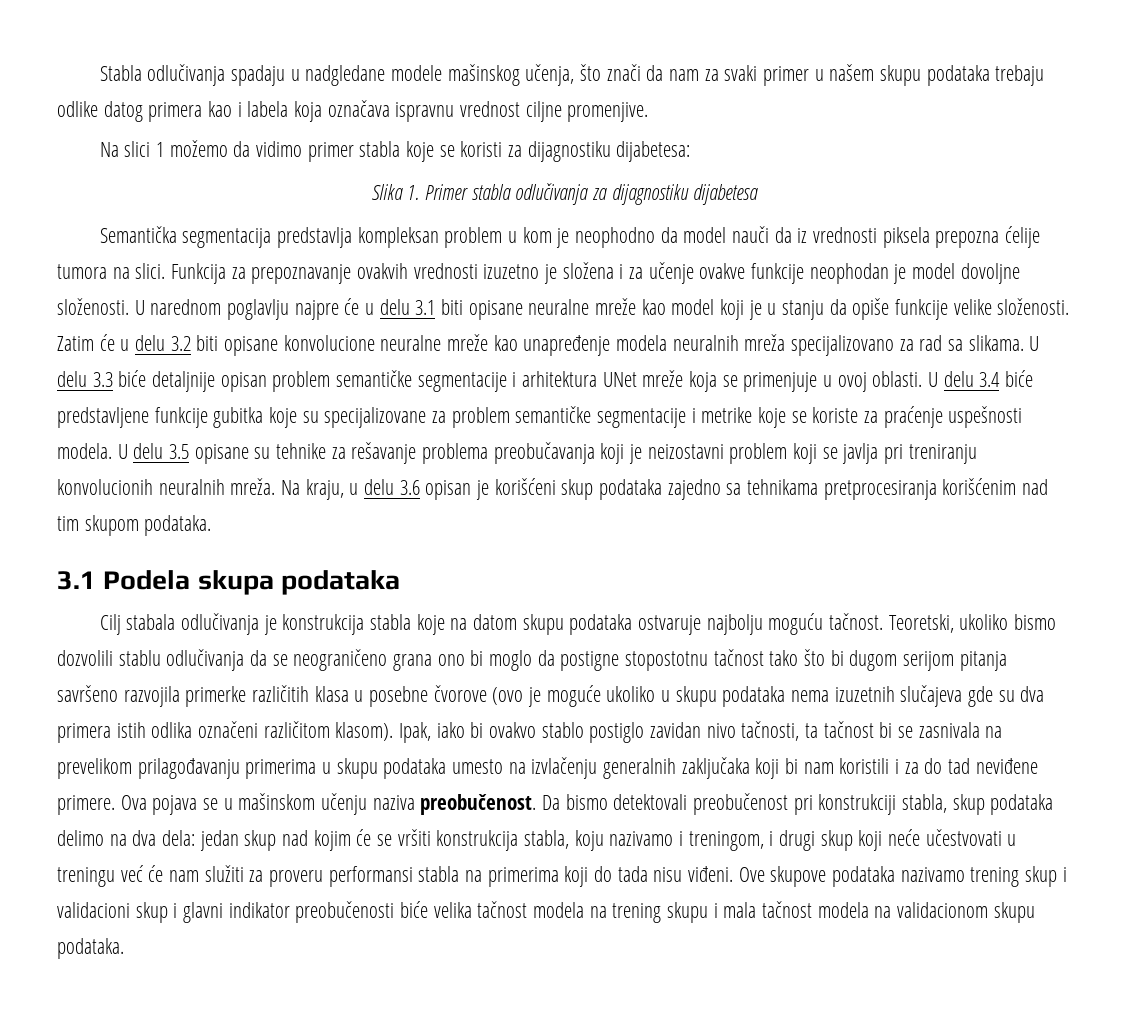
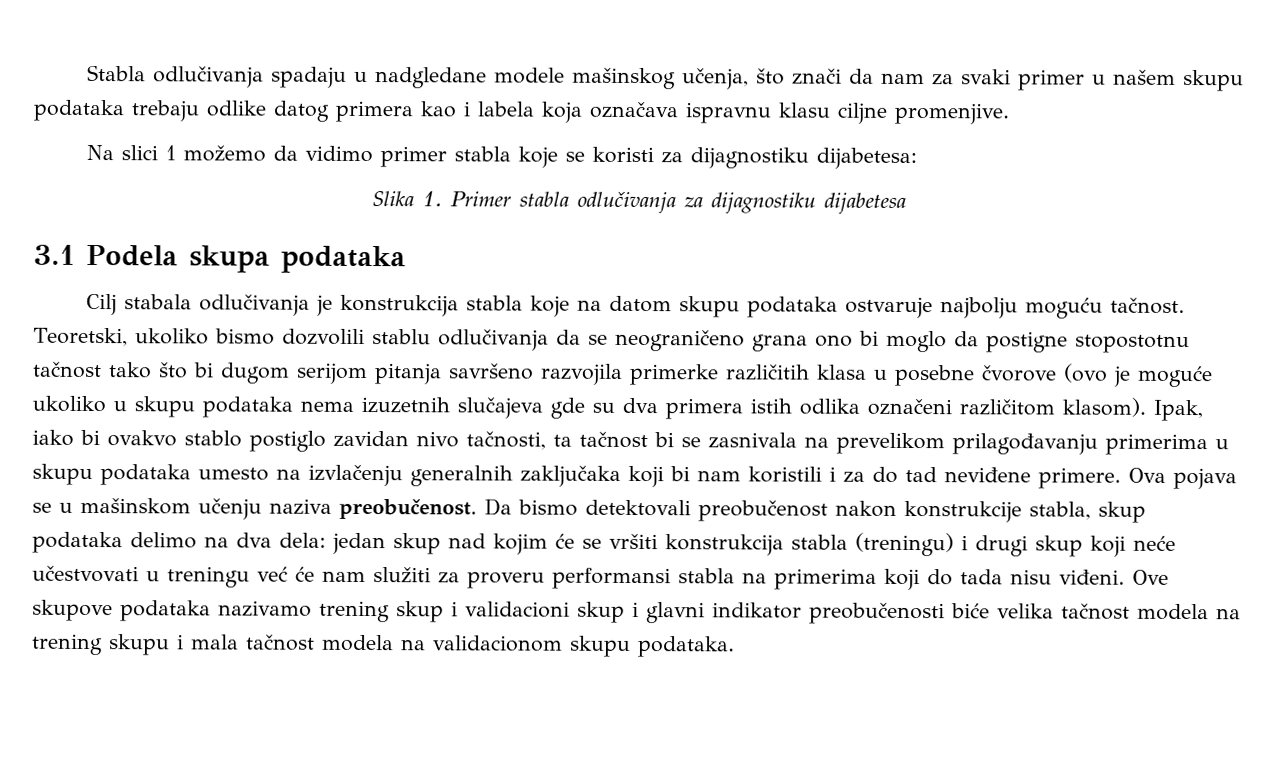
- Stabla odlučivanja spadaju u nadgledane modele mašinskog učenja, što znači da nam za svaki primer u našem skupu podataka trebaju odlike datog primera kao i labela koja označava ispravnu vrednost ciljne promenjive.
+ Stabla odlučivanja spadaju u nadgledane modele mašinskog učenja, što znači da nam za svaki primer u našem skupu podataka trebaju odlike datog primera kao i labela koja označava ispravnu klasu ciljne promenjive.
- Semantička segmentacija predstavlja kompleksan problem u kom je neophodno da model nauči da iz vrednosti piksela prepozna ćelije tumora na slici. Funkcija za prepoznavanje ovakvih vrednosti izuzetno je složena i za učenje ovakve funkcije neophodan je model dovoljne složenosti. U narednom poglavlju najpre će u delu 3.1 biti opisane neuralne mreže kao model koji je u stanju da opiše funkcije velike složenosti. Zatim će u delu 3.2 biti opisane konvolucione neuralne mreže kao unapređenje modela neuralnih mreža specijalizovano za rad sa slikama. U delu 3.3 biće detaljnije opisan problem semantičke segmentacije i arhitektura UNet mreže koja se primenjuje u ovoj oblasti. U delu 3.4 biće predstavljene funkcije gubitka koje su specijalizovane za problem semantičke segmentacije i metrike koje se koriste za praćenje uspešnosti modela. U delu 3.5 opisane su tehnike za rešavanje problema preobučavanja koji je neizostavni problem koji se javlja pri treniranju konvolucionih neuralnih mreža. Na kraju, u delu 3.6 opisan je korišćeni skup podataka zajedno sa tehnikama pretprocesiranja korišćenim nad tim skupom podataka.
- Da bismo detektovali preobučenost pri konstrukciji stabla, skup podataka delimo na dva dela: jedan skup nad kojim će se vršiti konstrukcija stabla, koju nazivamo i treningom, i drugi skup koji neće učestvovati u treningu već će nam služiti za proveru performansi stabla na primerima koji do tada nisu viđeni.
+ Da bismo detektovali preobučenost nakon konstrukcije stabla, skup podataka delimo na dva dela: jedan skup nad kojim će se vršiti konstrukcija stabla (treningu) i drugi skup koji neće učestvovati u treningu već će nam služiti za proveru performansi stabla na primerima koji do tada nisu viđeni.

